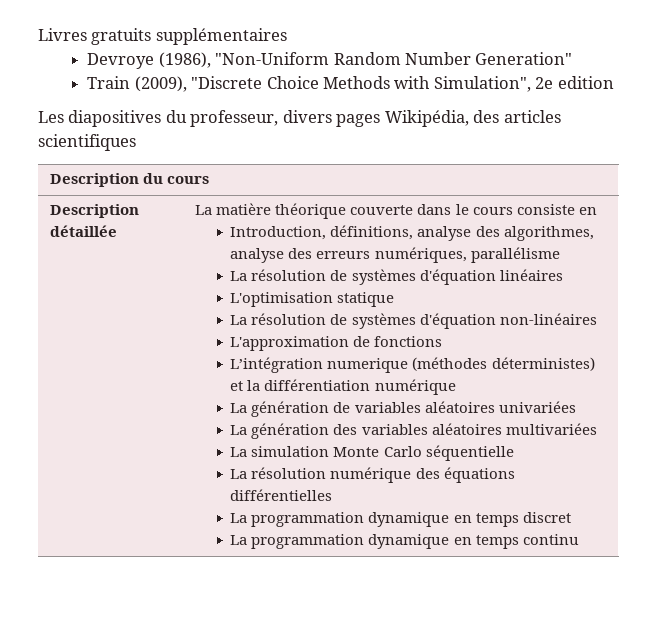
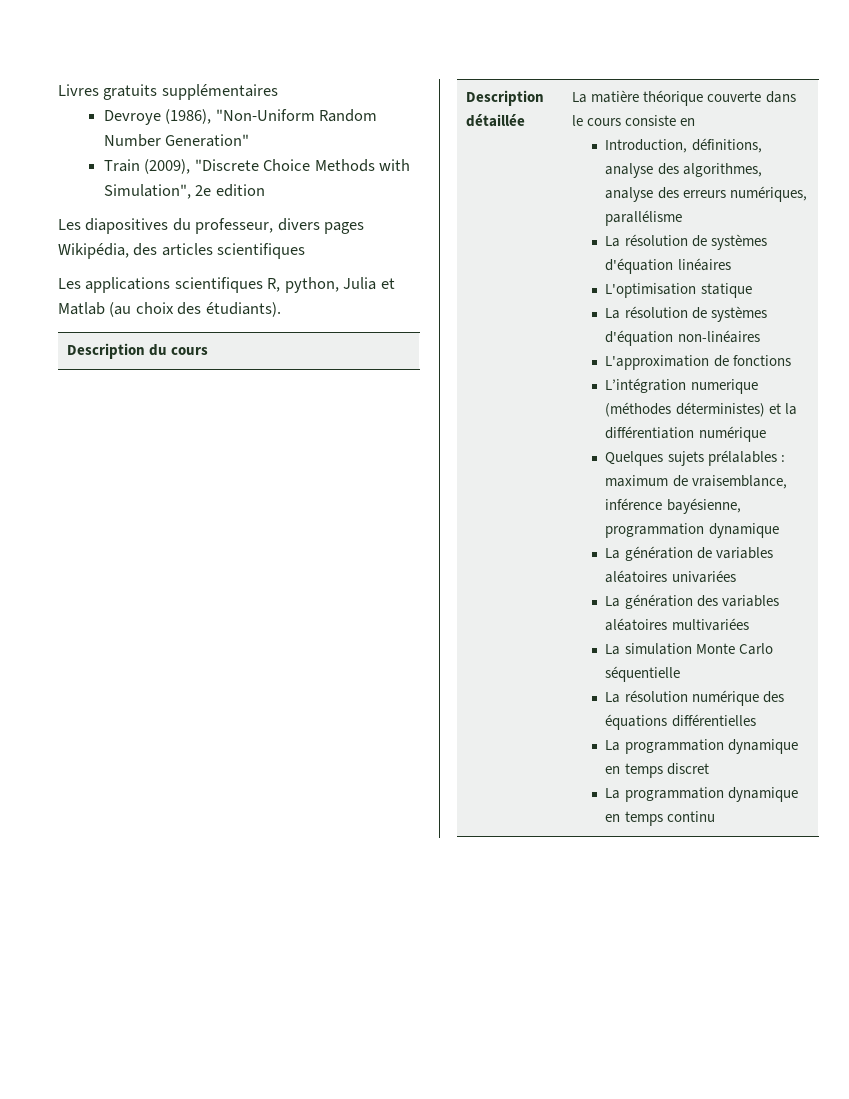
+ Les applications scientifiques R, python, Julia et Matlab (au choix des étudiants).
+ Quelques sujets prélalables : maximum de vraisemblance, inférence bayésienne, programmation dynamique

